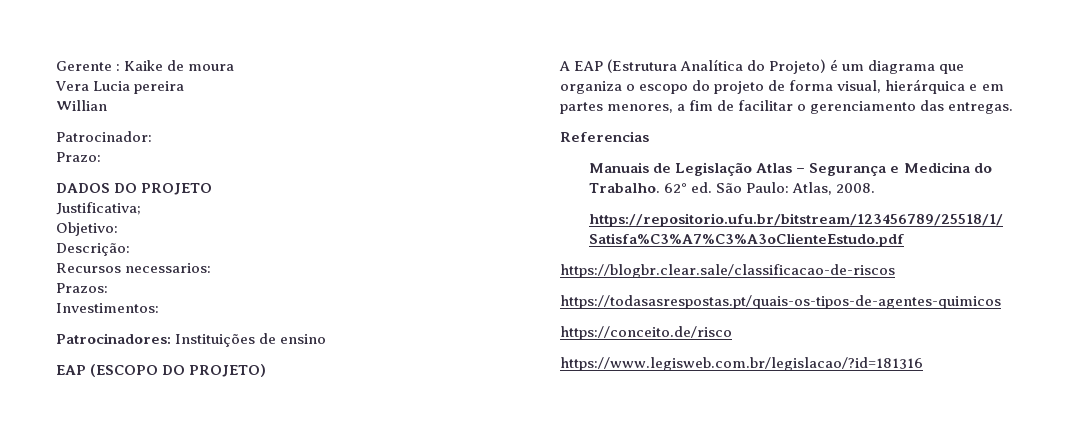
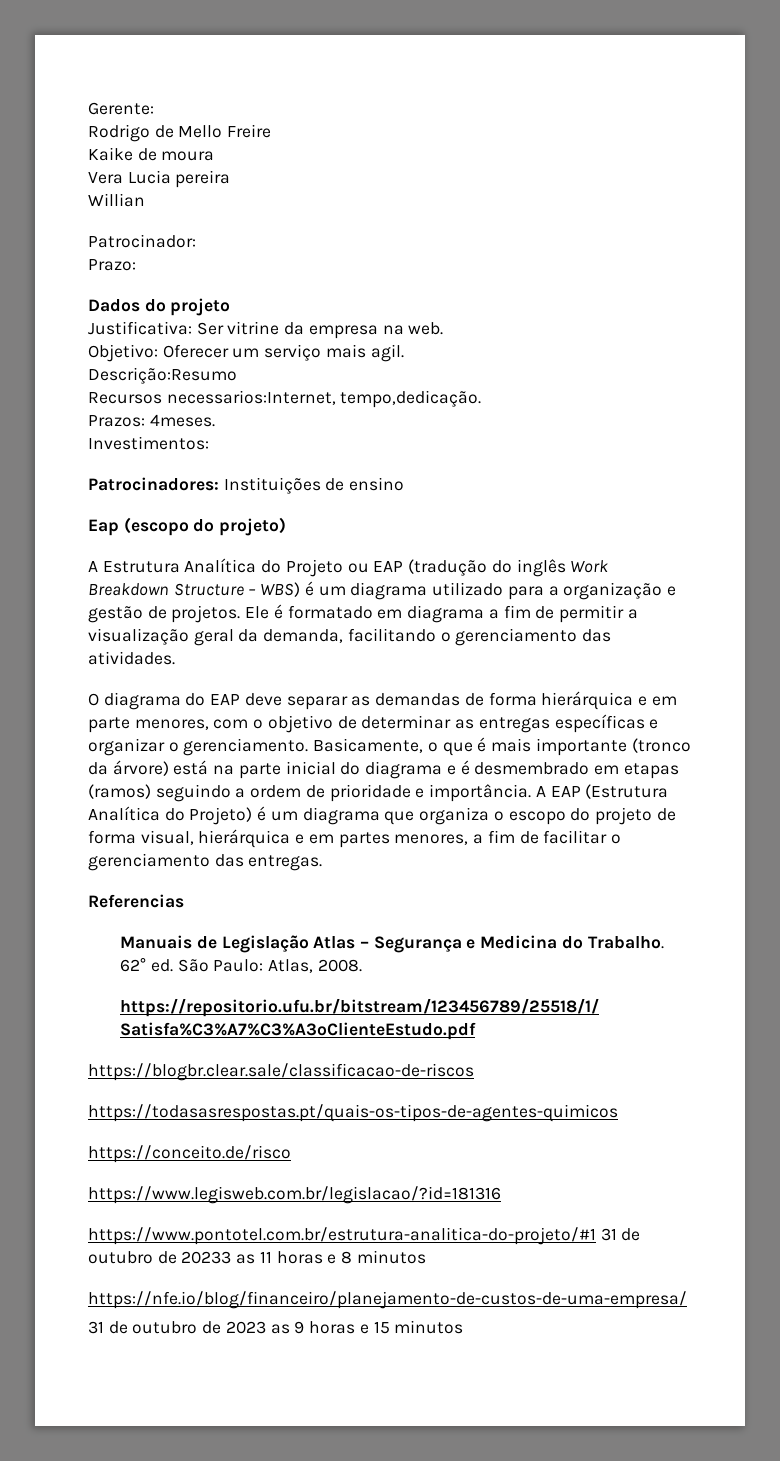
- Gerente : Kaike de moura
+ Gerente:
+ Rodrigo de Mello Freire
+ Kaike de moura
- DADOS DO PROJETO
- Justificativa;
- Objetivo:
- Descrição:
+ Dados do projeto
+ Justificativa: Ser vitrine da empresa na web.
+ Objetivo: Oferecer um serviço mais agil.
+ Descrição:Resumo
- Recursos necessarios:
+ Recursos necessarios:Internet, tempo,dedicação.
- Prazos:
+ Prazos: 4meses.
- EAP (ESCOPO DO PROJETO)
- A EAP (Estrutura Analítica do Projeto) é um diagrama que organiza o escopo do projeto de forma visual, hierárquica e em partes menores, a fim de facilitar o gerenciamento das entregas.
+ Eap (escopo do projeto)
+ A Estrutura Analítica do Projeto ou EAP (tradução do inglês Work Breakdown Structure – WBS) é um diagrama utilizado para a organização e gestão de projetos. Ele é formatado em diagrama a fim de permitir a visualização geral da demanda, facilitando o gerenciamento das atividades.
+ O diagrama do EAP deve separar as demandas de forma hierárquica e em parte menores, com o objetivo de determinar as entregas específicas e organizar o gerenciamento. Basicamente, o que é mais importante (tronco da árvore) está na parte inicial do diagrama e é desmembrado em etapas (ramos) seguindo a ordem de prioridade e importância. A EAP (Estrutura Analítica do Projeto) é um diagrama que organiza o escopo do projeto de forma visual, hierárquica e em partes menores, a fim de facilitar o gerenciamento das entregas.
+ https://www.pontotel.com.br/estrutura-analitica-do-projeto/#1 31 de outubro de 20233 as 11 horas e 8 minutos
+ https://nfe.io/blog/financeiro/planejamento-de-custos-de-uma-empresa/
+ 31 de outubro de 2023 as 9 horas e 15 minutos

